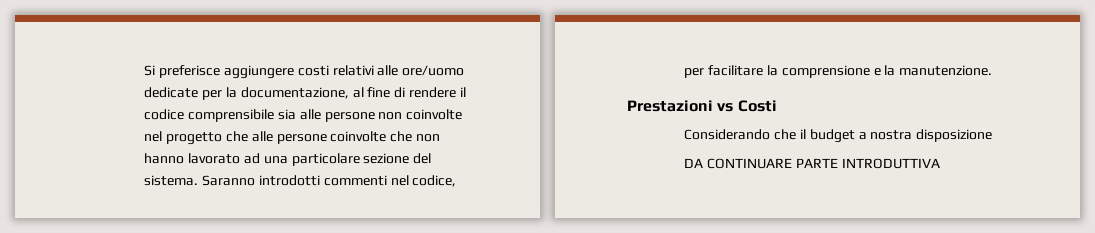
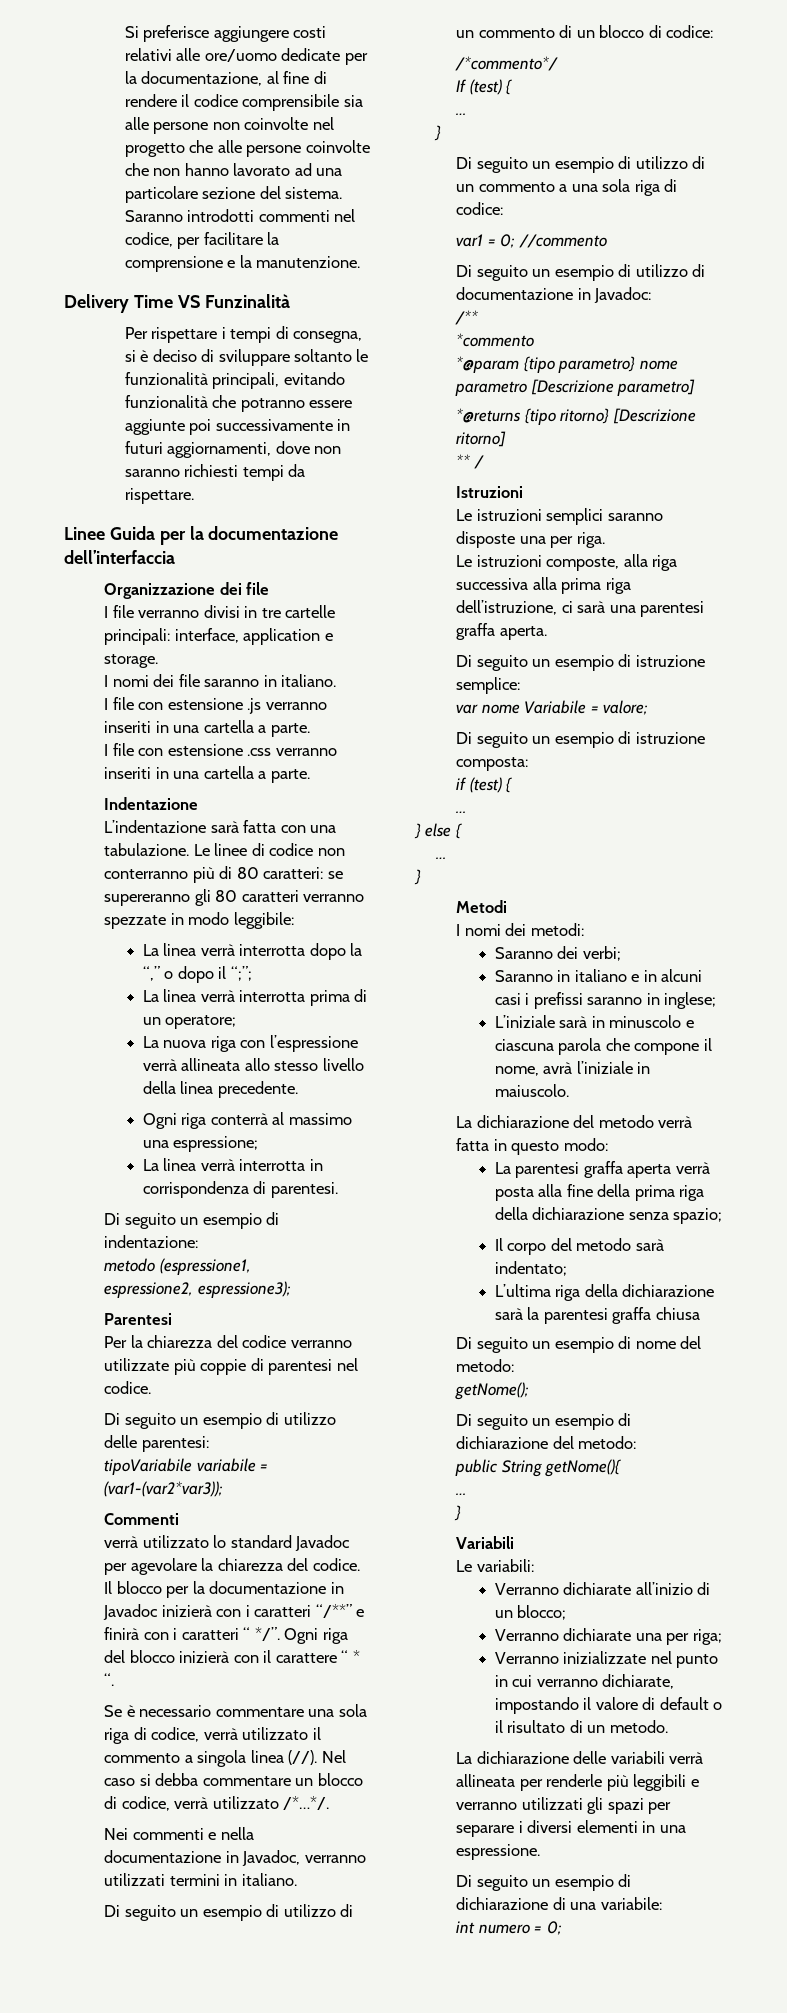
- Prestazioni vs Costi
- Considerando che il budget a nostra disposizione
- DA CONTINUARE PARTE INTRODUTTIVA
+ Delivery Time VS Funzinalità
+ Per rispettare i tempi di consegna, si è deciso di sviluppare soltanto le funzionalità principali, evitando funzionalità che potranno essere aggiunte poi successivamente in futuri aggiornamenti, dove non saranno richiesti tempi da rispettare.
+ Linee Guida per la documentazione dell’interfaccia
+ Organizzazione dei file
+ I file verranno divisi in tre cartelle principali: interface, application e storage.
+ I nomi dei file saranno in italiano.
+ I file con estensione .js verranno inseriti in una cartella a parte.
+ I file con estensione .css verranno inseriti in una cartella a parte.
+ Indentazione
+ L’indentazione sarà fatta con una tabulazione. Le linee di codice non conterranno più di 80 caratteri: se supereranno gli 80 caratteri verranno spezzate in modo leggibile:
+ La linea verrà interrotta dopo la “,” o dopo il “;”;
+ La linea verrà interrotta prima di un operatore;
+ La nuova riga con l’espressione verrà allineata allo stesso livello della linea precedente.
+ Ogni riga conterrà al massimo una espressione;
+ La linea verrà interrotta in corrispondenza di parentesi.
+ Di seguito un esempio di indentazione:
+ metodo (espressione1,
+ espressione2, espressione3);
+ Parentesi
+ Per la chiarezza del codice verranno utilizzate più coppie di parentesi nel codice.
+ Di seguito un esempio di utilizzo delle parentesi:
+ tipoVariabile variabile = (var1-(var2*var3));
+ Commenti
+ verrà utilizzato lo standard Javadoc per agevolare la chiarezza del codice. Il blocco per la documentazione in Javadoc inizierà con i caratteri “/**” e finirà con i caratteri “ */”. Ogni riga del blocco inizierà con il carattere “ * “.
+ Se è necessario commentare una sola riga di codice, verrà utilizzato il commento a singola linea (//). Nel caso si debba commentare un blocco di codice, verrà utilizzato /*…*/.
+ Nei commenti e nella documentazione in Javadoc, verranno utilizzati termini in italiano.
+ Di seguito un esempio di utilizzo di un commento di un blocco di codice:
+ /*commento*/
+ If (test) {
+ …
+ }
+ Di seguito un esempio di utilizzo di un commento a una sola riga di codice:
+ var1 = 0; //commento
+ Di seguito un esempio di utilizzo di documentazione in Javadoc:
+ /**
+ *commento
+ *@param {tipo parametro} nome parametro [Descrizione parametro]
+ *@returns {tipo ritorno} [Descrizione ritorno]
+ ** /
+ Istruzioni
+ Le istruzioni semplici saranno disposte una per riga.
+ Le istruzioni composte, alla riga successiva alla prima riga dell’istruzione, ci sarà una parentesi graffa aperta.
+ Di seguito un esempio di istruzione semplice:
+ var nome Variabile = valore;
+ Di seguito un esempio di istruzione composta:
+ if (test) {
+ …
+ } else {
+ …
+ }
+ Metodi
+ I nomi dei metodi:
+ Saranno dei verbi;
+ Saranno in italiano e in alcuni casi i prefissi saranno in inglese;
+ L’iniziale sarà in minuscolo e ciascuna parola che compone il nome, avrà l’iniziale in maiuscolo.
+ La dichiarazione del metodo verrà fatta in questo modo:
+ La parentesi graffa aperta verrà posta alla fine della prima riga della dichiarazione senza spazio;
+ Il corpo del metodo sarà indentato;
+ L’ultima riga della dichiarazione sarà la parentesi graffa chiusa
+ Di seguito un esempio di nome del metodo:
+ getNome();
+ Di seguito un esempio di dichiarazione del metodo:
+ public String getNome(){
+ …
+ }
+ Variabili
+ Le variabili:
+ Verranno dichiarate all’inizio di un blocco;
+ Verranno dichiarate una per riga;
+ Verranno inizializzate nel punto in cui verranno dichiarate, impostando il valore di default o il risultato di un metodo.
+ La dichiarazione delle variabili verrà allineata per renderle più leggibili e verranno utilizzati gli spazi per separare i diversi elementi in una espressione.
+ Di seguito un esempio di dichiarazione di una variabile:
+ int numero = 0;

